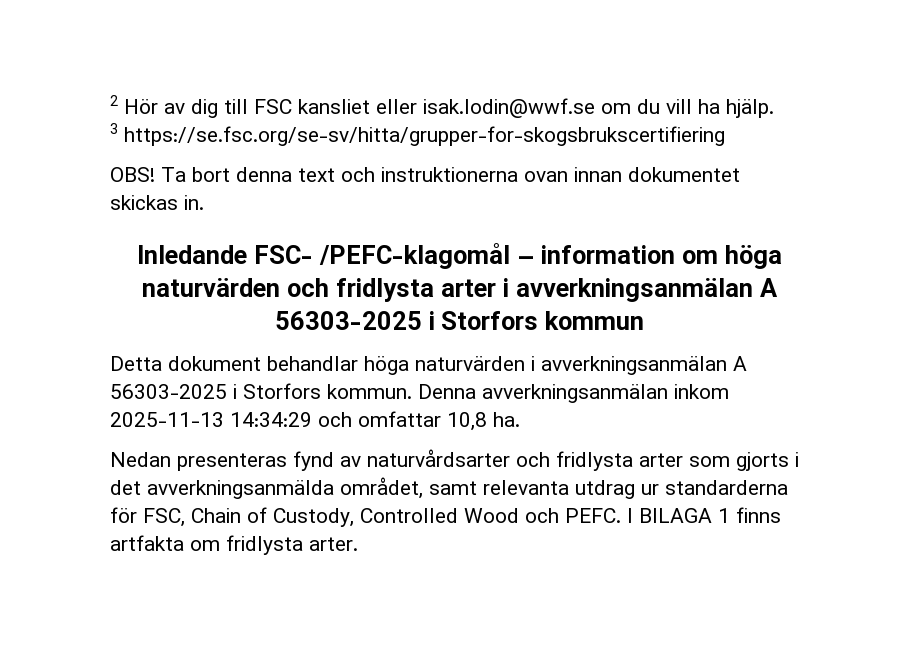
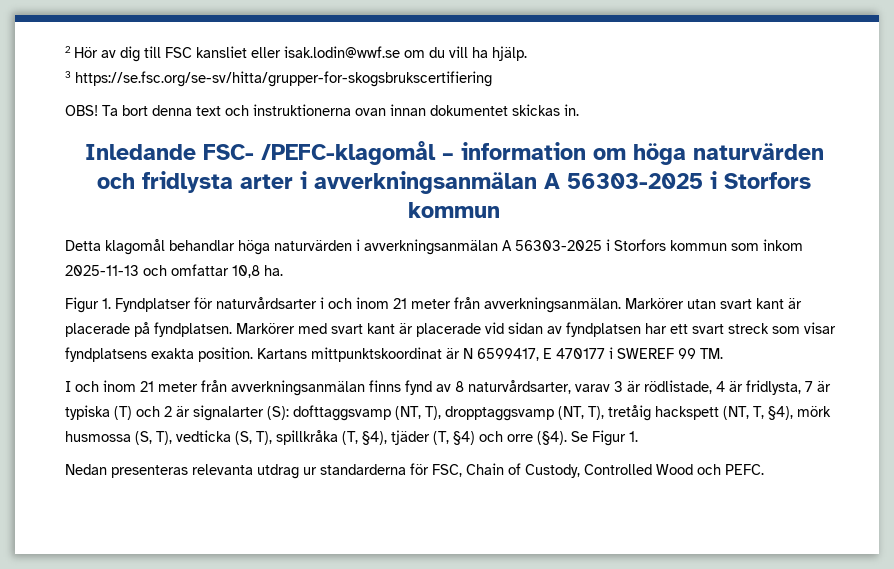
- Detta dokument behandlar höga naturvärden i avverkningsanmälan A 56303-2025 i Storfors kommun. Denna avverkningsanmälan inkom 2025-11-13 14:34:29 och omfattar 10,8 ha.
+ Detta klagomål behandlar höga naturvärden i avverkningsanmälan A 56303-2025 i Storfors kommun som inkom 2025-11-13 och omfattar 10,8 ha.
- Nedan presenteras fynd av naturvårdsarter och fridlysta arter som gjorts i det avverkningsanmälda området, samt relevanta utdrag ur standarderna för FSC, Chain of Custody, Controlled Wood och PEFC. I BILAGA 1 finns artfakta om fridlysta arter.
+ Figur 1. Fyndplatser för naturvårdsarter i och inom 21 meter från avverkningsanmälan. Markörer utan svart kant är placerade på fyndplatsen. Markörer med svart kant är placerade vid sidan av fyndplatsen har ett svart streck som visar fyndplatsens exakta position. Kartans mittpunktskoordinat är N 6599417, E 470177 i SWEREF 99 TM.
+ I och inom 21 meter från avverkningsanmälan finns fynd av 8 naturvårdsarter, varav 3 är rödlistade, 4 är fridlysta, 7 är typiska (T) och 2 är signalarter (S): dofttaggsvamp (NT, T), dropptaggsvamp (NT, T), tretåig hackspett (NT, T, §4), mörk husmossa (S, T), vedticka (S, T), spillkråka (T, §4), tjäder (T, §4) och orre (§4). Se Figur 1.
+ Nedan presenteras relevanta utdrag ur standarderna för FSC, Chain of Custody, Controlled Wood och PEFC.

